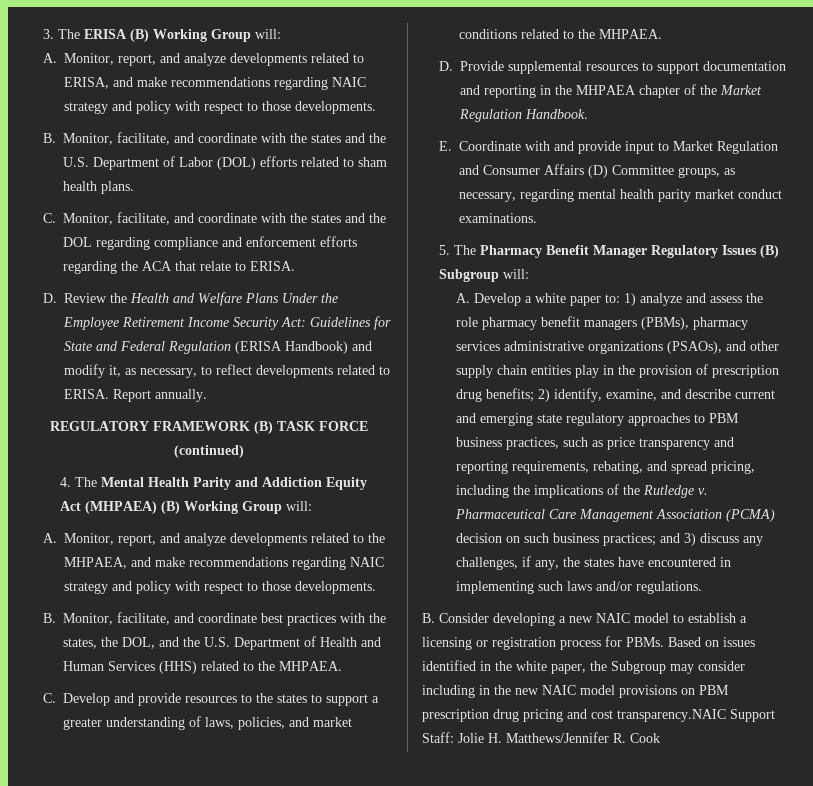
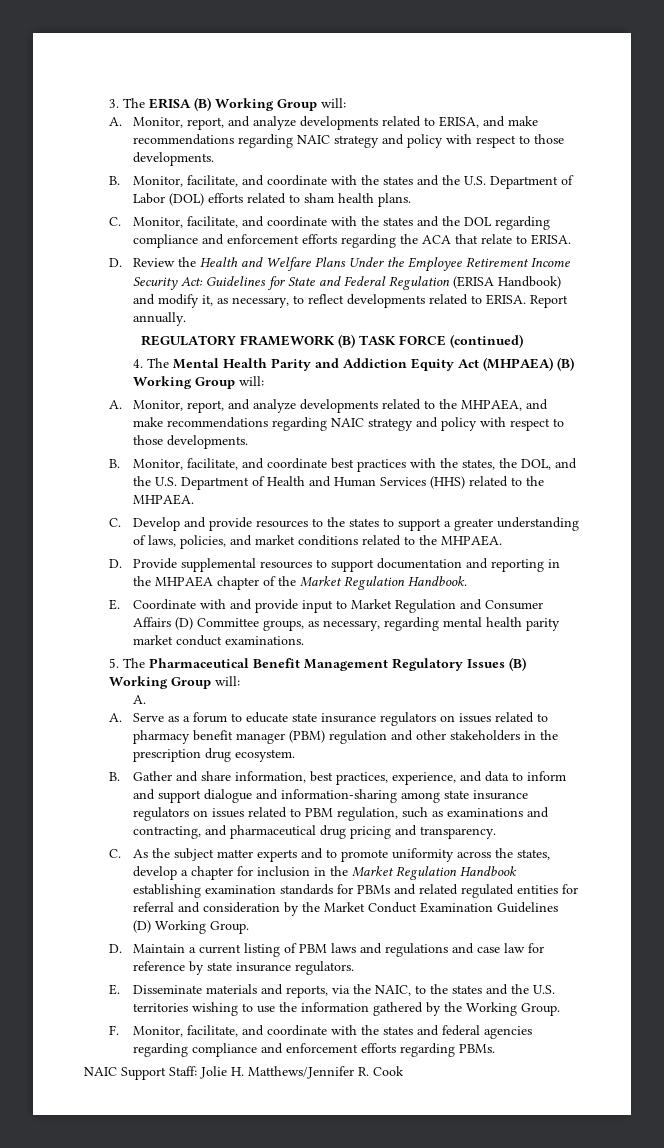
- 5. The Pharmacy Benefit Manager Regulatory Issues (B) Subgroup will:
- A. Develop a white paper to: 1) analyze and assess the role pharmacy benefit managers (PBMs), pharmacy services administrative organizations (PSAOs), and other supply chain entities play in the provision of prescription drug benefits; 2) identify, examine, and describe current and emerging state regulatory approaches to PBM business practices, such as price transparency and reporting requirements, rebating, and spread pricing, including the implications of the Rutledge v. Pharmaceutical Care Management Association (PCMA) decision on such business practices; and 3) discuss any challenges, if any, the states have encountered in implementing such laws and/or regulations.
- B. Consider developing a new NAIC model to establish a licensing or registration process for PBMs. Based on issues identified in the white paper, the Subgroup may consider including in the new NAIC model provisions on PBM prescription drug pricing and cost transparency.NAIC Support Staff: Jolie H. Matthews/Jennifer R. Cook
+ 5. The Pharmaceutical Benefit Management Regulatory Issues (B) Working Group will:
+ A.
+ A. Serve as a forum to educate state insurance regulators on issues related to pharmacy benefit manager (PBM) regulation and other stakeholders in the prescription drug ecosystem.
+ B. Gather and share information, best practices, experience, and data to inform and support dialogue and information-sharing among state insurance regulators on issues related to PBM regulation, such as examinations and contracting, and pharmaceutical drug pricing and transparency.
+ C. As the subject matter experts and to promote uniformity across the states, develop a chapter for inclusion in the Market Regulation Handbook establishing examination standards for PBMs and related regulated entities for referral and consideration by the Market Conduct Examination Guidelines (D) Working Group.
+ D. Maintain a current listing of PBM laws and regulations and case law for reference by state insurance regulators.
+ E. Disseminate materials and reports, via the NAIC, to the states and the U.S. territories wishing to use the information gathered by the Working Group.
+ F. Monitor, facilitate, and coordinate with the states and federal agencies regarding compliance and enforcement efforts regarding PBMs.
+ NAIC Support Staff: Jolie H. Matthews/Jennifer R. Cook

